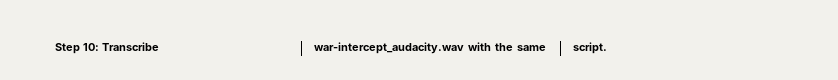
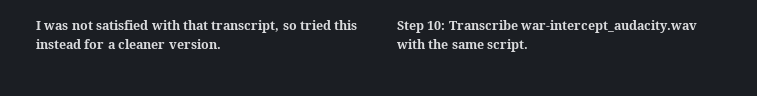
+ I was not satisfied with that transcript, so tried this instead for a cleaner version.

